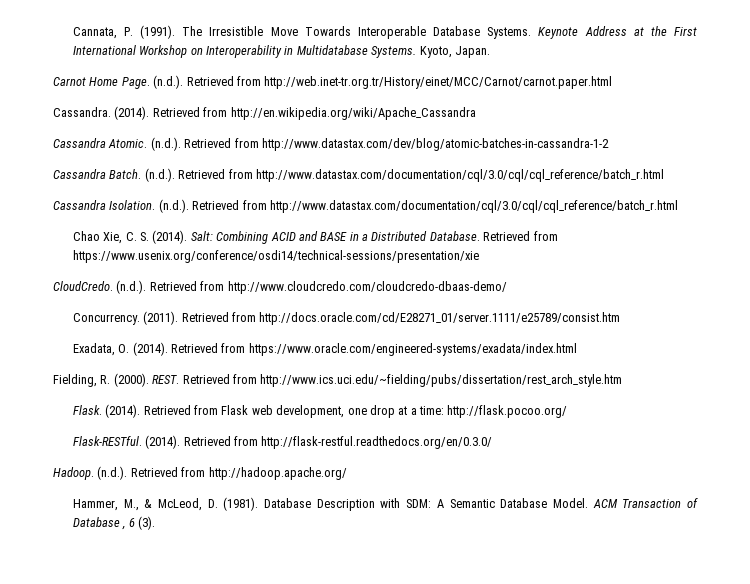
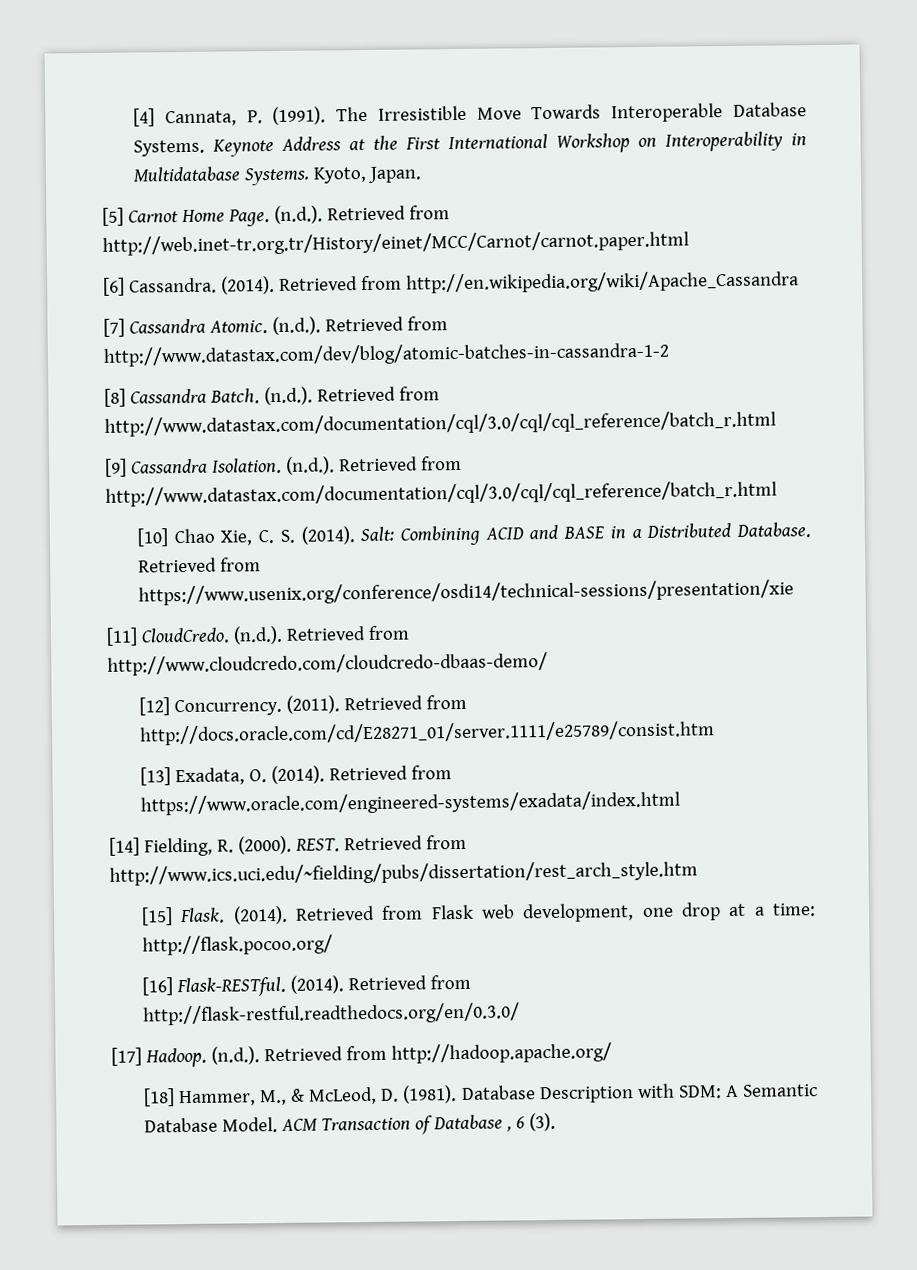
- Cannata, P. (1991).
+ [4] Cannata, P. (1991).
- Carnot Home Page.
+ [5] Carnot Home Page.
- Cassandra.
+ [6] Cassandra.
- Cassandra Atomic.
+ [7] Cassandra Atomic.
- Cassandra Batch.
+ [8] Cassandra Batch.
- Cassandra Isolation.
+ [9] Cassandra Isolation.
- Chao Xie, C. S. (2014).
+ [10] Chao Xie, C. S. (2014).
- CloudCredo.
+ [11] CloudCredo.
- Concurrency.
+ [12] Concurrency.
- Exadata, O. (2014).
+ [13] Exadata, O. (2014).
- Fielding, R. (2000).
+ [14] Fielding, R. (2000).
- Flask.
+ [15] Flask.
- Flask-RESTful.
+ [16] Flask-RESTful.
- Hadoop.
+ [17] Hadoop.
- Hammer, M., & McLeod, D. (1981).
+ [18] Hammer, M., & McLeod, D. (1981).

